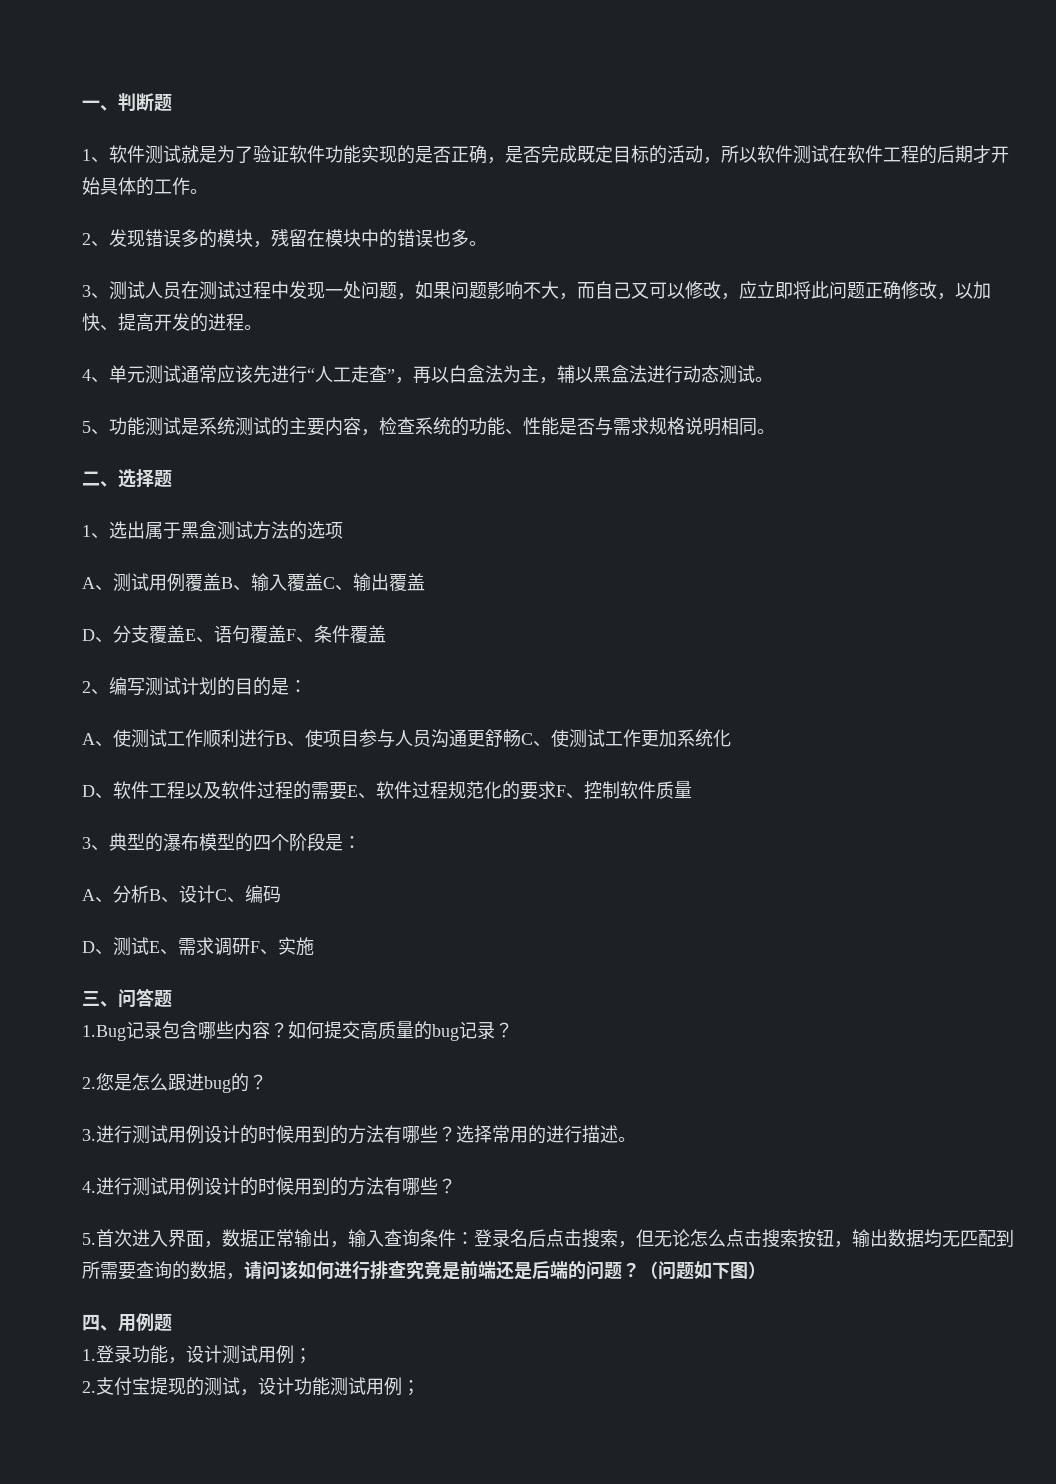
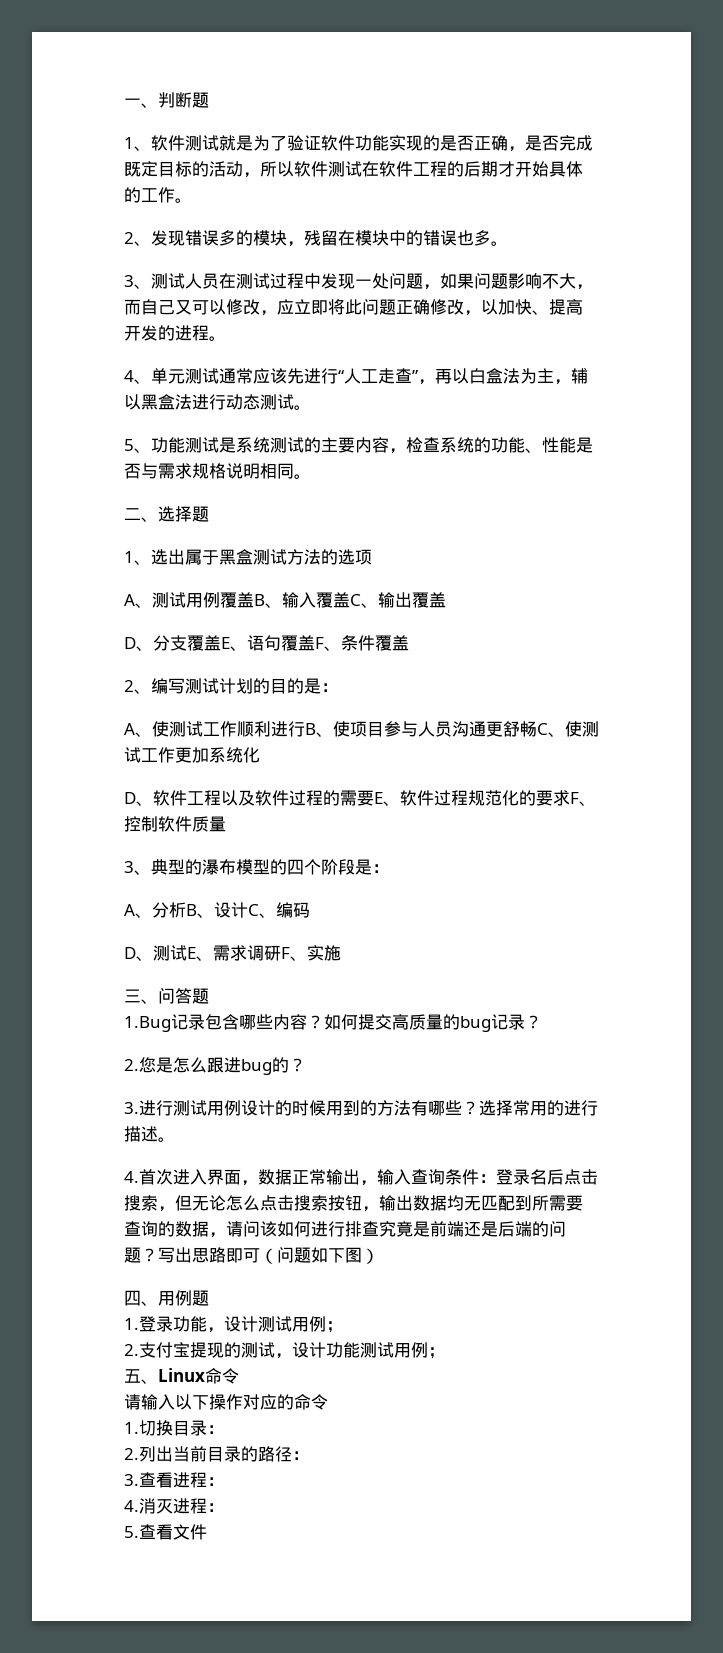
- 4.进行测试用例设计的时候用到的方法有哪些？
- 5.首次进入界面，数据正常输出，输入查询条件：登录名后点击搜索，但无论怎么点击搜索按钮，输出数据均无匹配到所需要查询的数据，请问该如何进行排查究竟是前端还是后端的问题？
+ 4.首次进入界面，数据正常输出，输入查询条件：登录名后点击搜索，但无论怎么点击搜索按钮，输出数据均无匹配到所需要查询的数据，请问该如何进行排查究竟是前端还是后端的问题？
- （问题如下图）
+ 写出思路即可（问题如下图）
+ 五、Linux命令
+ 请输入以下操作对应的命令
+ 1.切换目录：
+ 2.列出当前目录的路径：
+ 3.查看进程：
+ 4.消灭进程：
+ 5.查看文件

